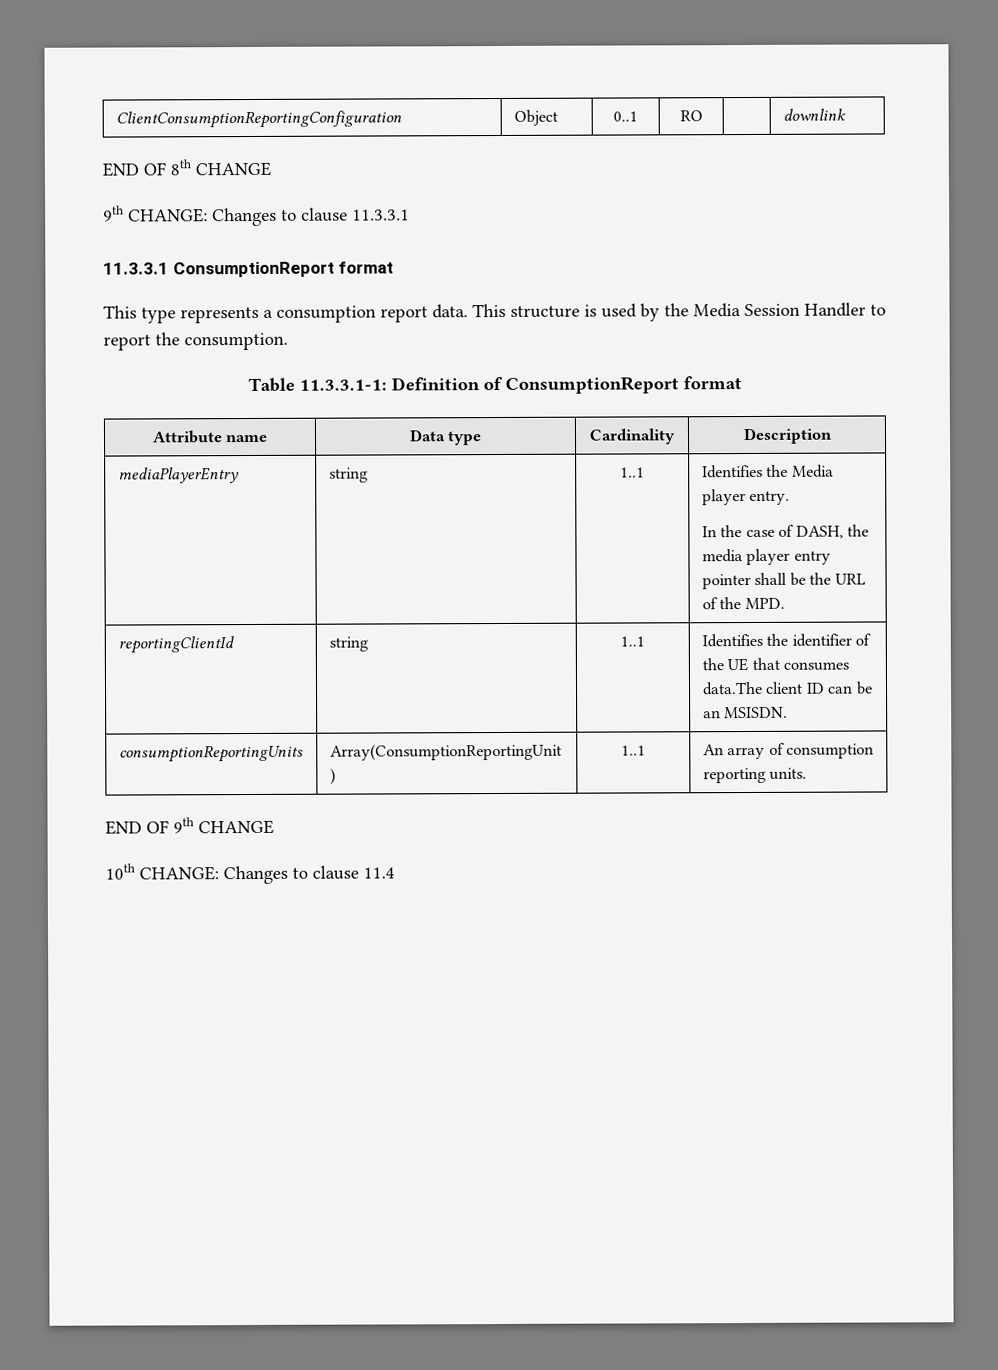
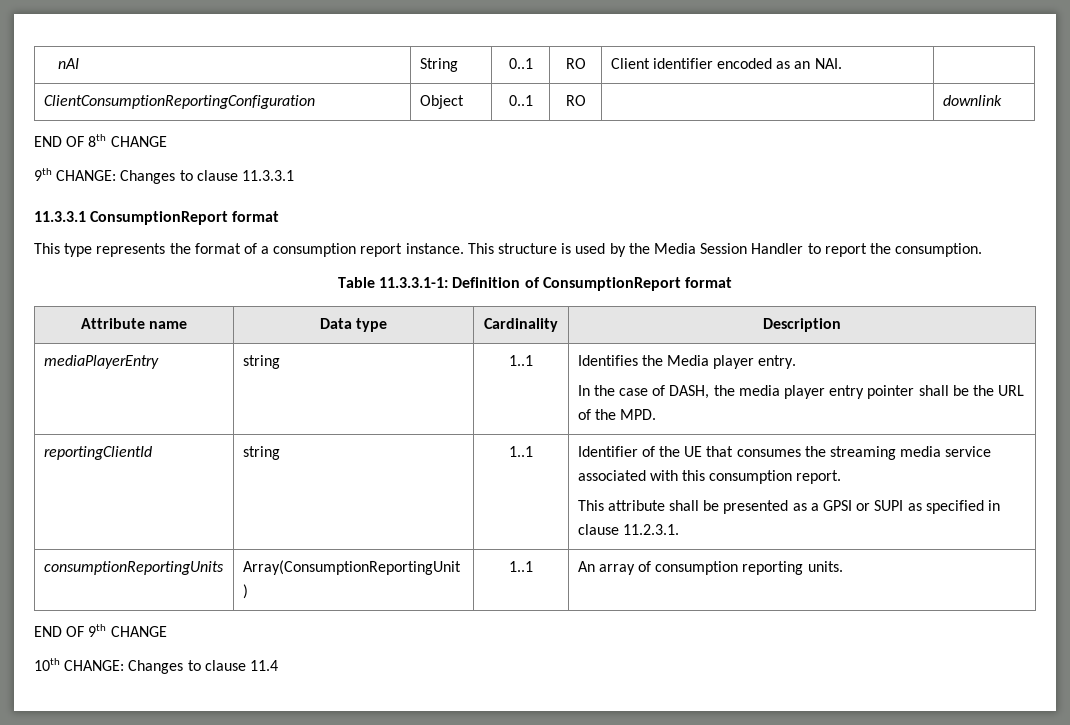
+ nAI | String | 0..1 | RO | Client identifier encoded as an NAI. |
- This type represents a consumption report data.
+ This type represents the format of a consumption report instance.
- reportingClientId | string | 1..1 | Identifies the identifier of the UE that consumes data.The client ID can be an MSISDN.
+ reportingClientId | string | 1..1 | Identifier of the UE that consumes the streaming media service associated with this consumption report.
+ This attribute shall be presented as a GPSI or SUPI as specified in clause 11.2.3.1.

